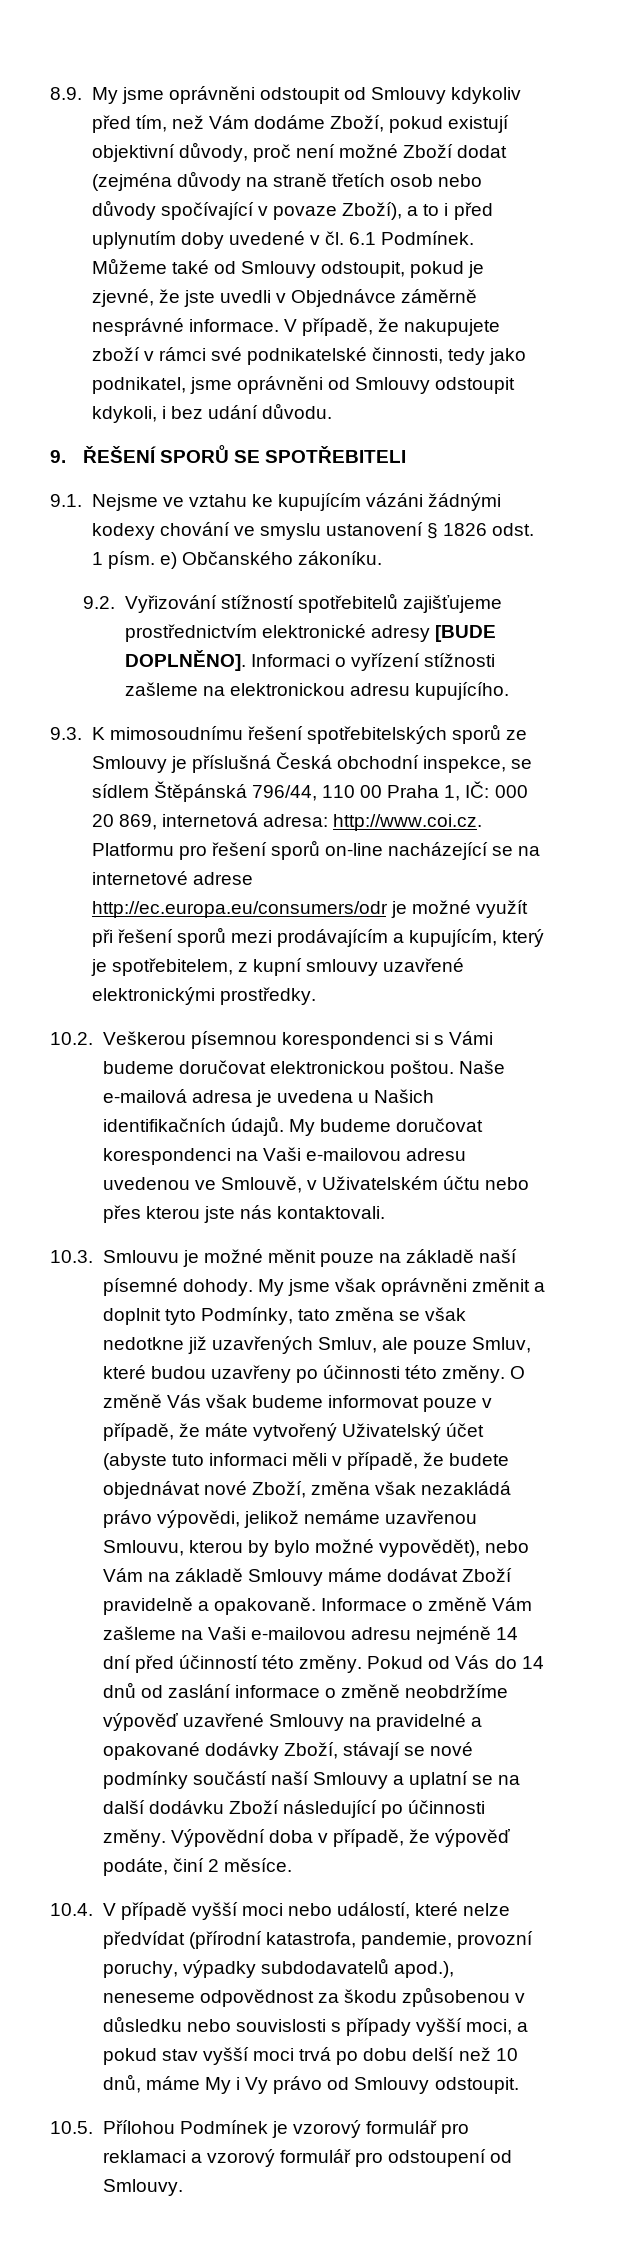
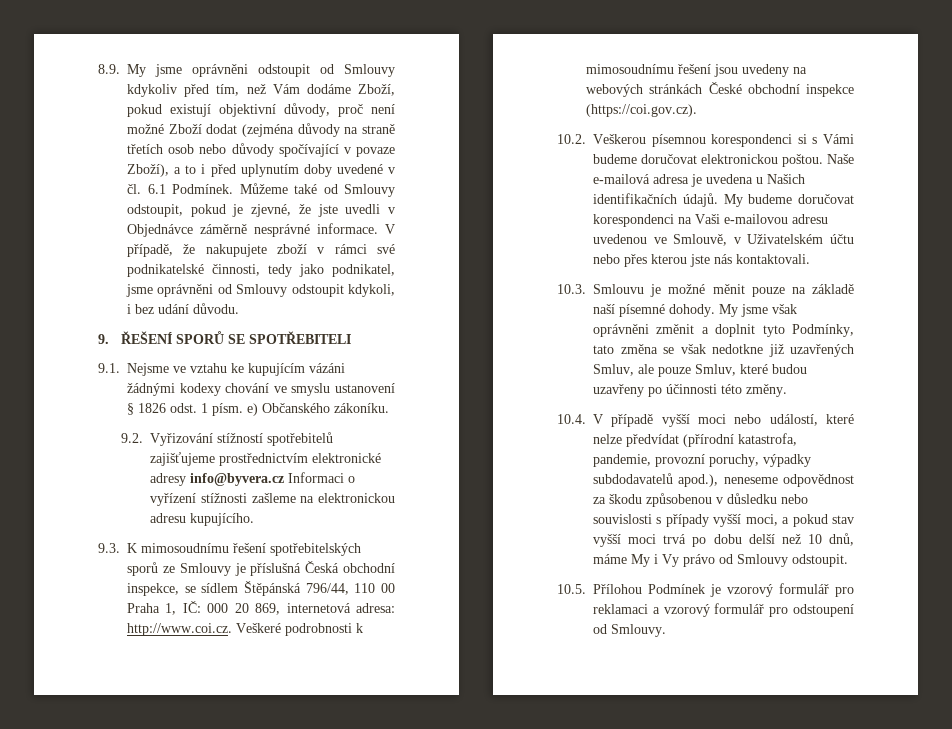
- 9.2. Vyřizování stížností spotřebitelů zajišťujeme prostřednictvím elektronické adresy [BUDE DOPLNĚNO]. Informaci o vyřízení stížnosti zašleme na elektronickou adresu kupujícího.
+ 9.2. Vyřizování stížností spotřebitelů zajišťujeme prostřednictvím elektronické adresy info@byvera.cz Informaci o vyřízení stížnosti zašleme na elektronickou adresu kupujícího.
- 9.3. K mimosoudnímu řešení spotřebitelských sporů ze Smlouvy je příslušná Česká obchodní inspekce, se sídlem Štěpánská 796/44, 110 00 Praha 1, IČ: 000 20 869, internetová adresa: http://www.coi.cz. Platformu pro řešení sporů on-line nacházející se na internetové adrese http://ec.europa.eu/consumers/odr je možné využít při řešení sporů mezi prodávajícím a kupujícím, který je spotřebitelem, z kupní smlouvy uzavřené elektronickými prostředky.
+ 9.3. K mimosoudnímu řešení spotřebitelských sporů ze Smlouvy je příslušná Česká obchodní inspekce, se sídlem Štěpánská 796/44, 110 00 Praha 1, IČ: 000 20 869, internetová adresa: http://www.coi.cz. Veškeré podrobnosti k mimosoudnímu řešení jsou uvedeny na webových stránkách České obchodní inspekce (https://coi.gov.cz).
- O změně Vás však budeme informovat pouze v případě, že máte vytvořený Uživatelský účet (abyste tuto informaci měli v případě, že budete objednávat nové Zboží, změna však nezakládá právo výpovědi, jelikož nemáme uzavřenou Smlouvu, kterou by bylo možné vypovědět), nebo Vám na základě Smlouvy máme dodávat Zboží pravidelně a opakovaně. Informace o změně Vám zašleme na Vaši e-mailovou adresu nejméně 14 dní před účinností této změny. Pokud od Vás do 14 dnů od zaslání informace o změně neobdržíme výpověď uzavřené Smlouvy na pravidelné a opakované dodávky Zboží, stávají se nové podmínky součástí naší Smlouvy a uplatní se na další dodávku Zboží následující po účinnosti změny. Výpovědní doba v případě, že výpověď podáte, činí 2 měsíce.

